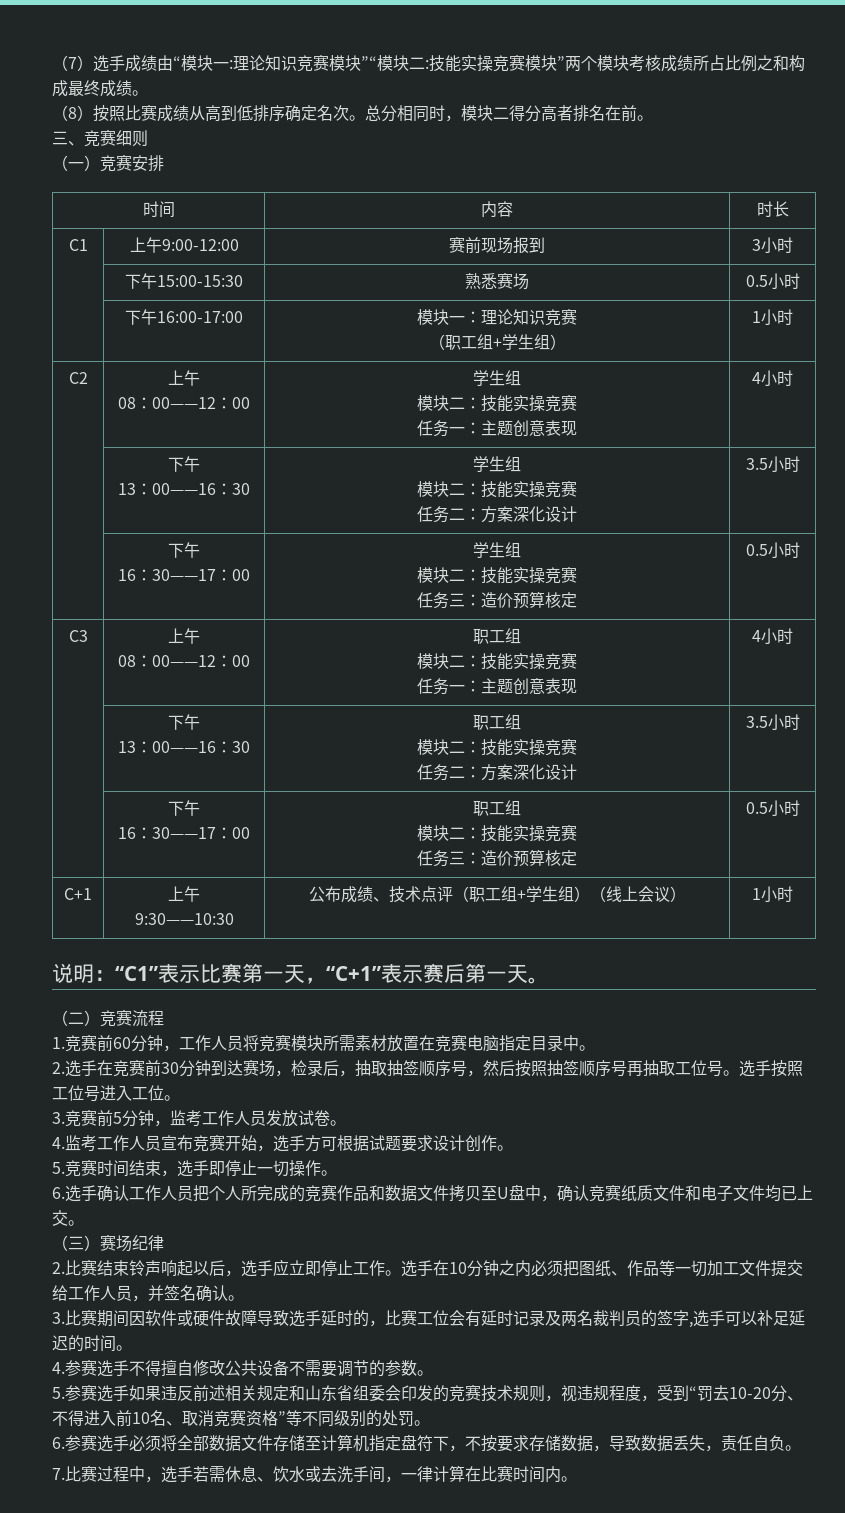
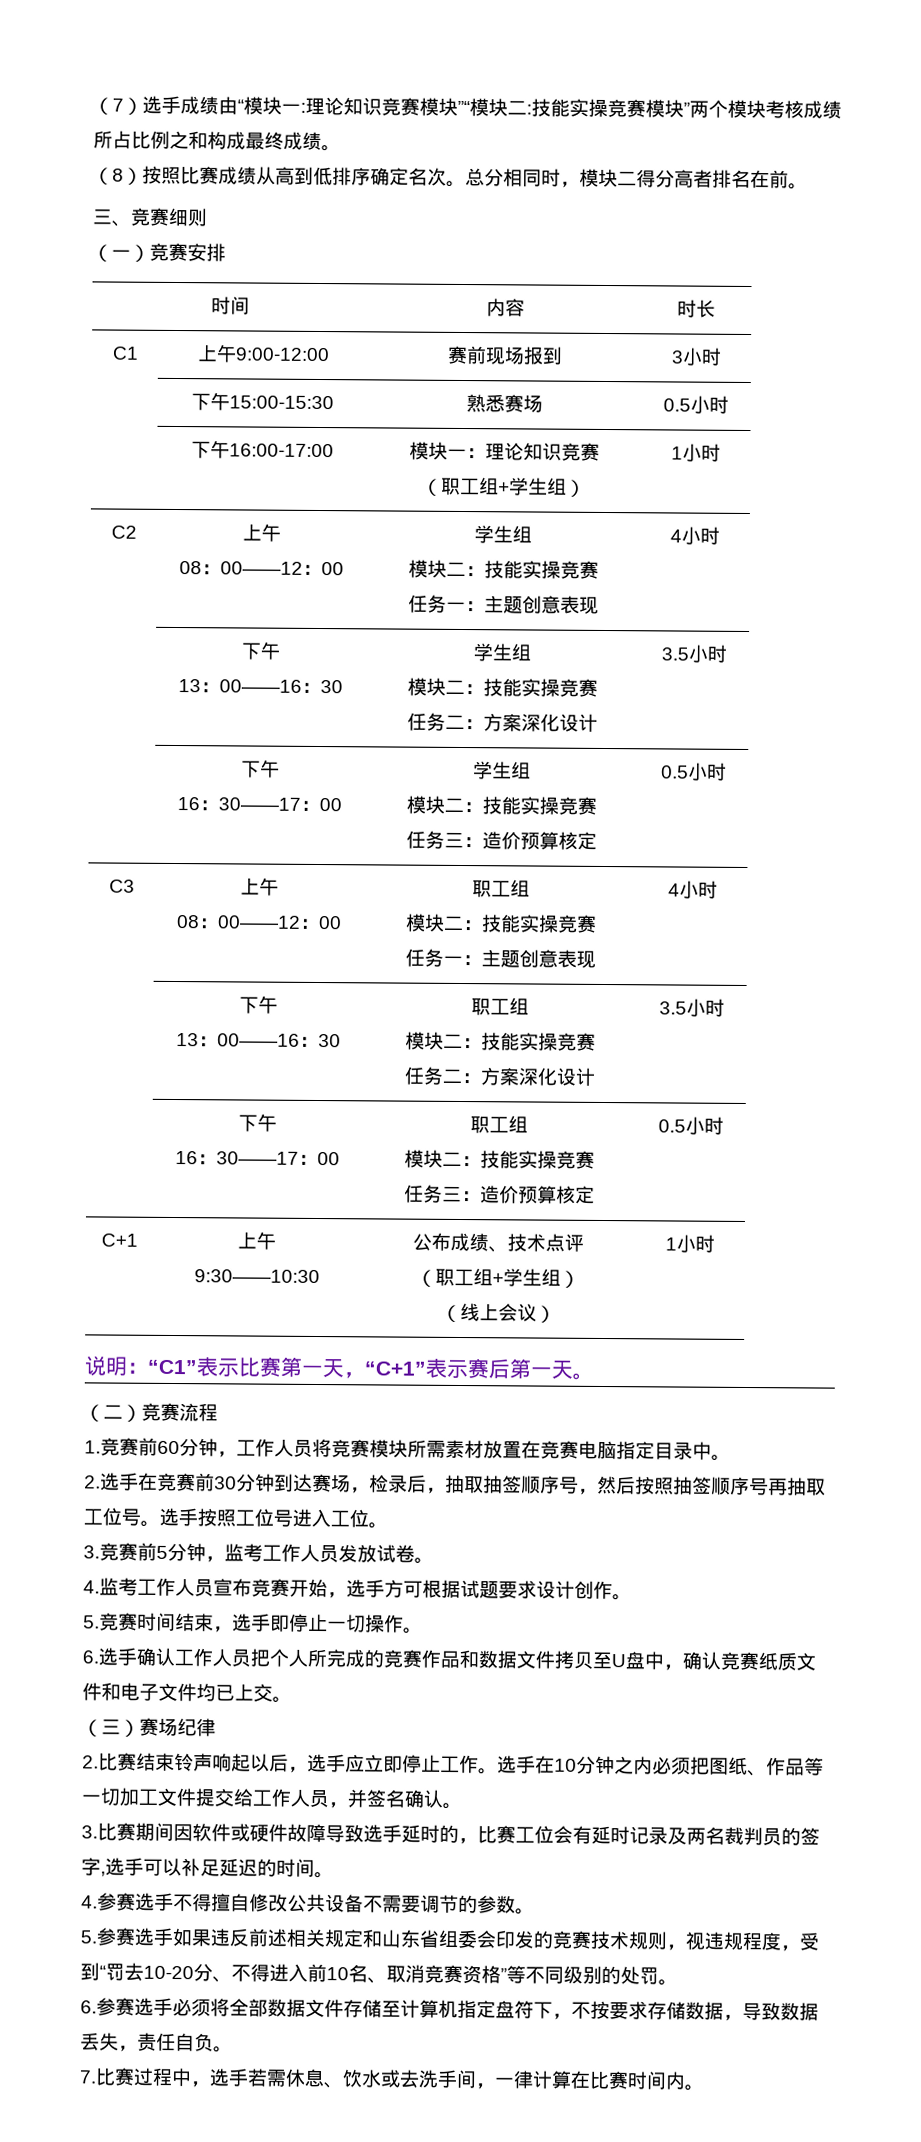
  C+1 | 上午
- 9:30——10:30 | 公布成绩、技术点评（职工组+学生组）（线上会议） | 1小时
+ 9:30——10:30 | 公布成绩、技术点评
+ （职工组+学生组）
+ （线上会议） | 1小时

